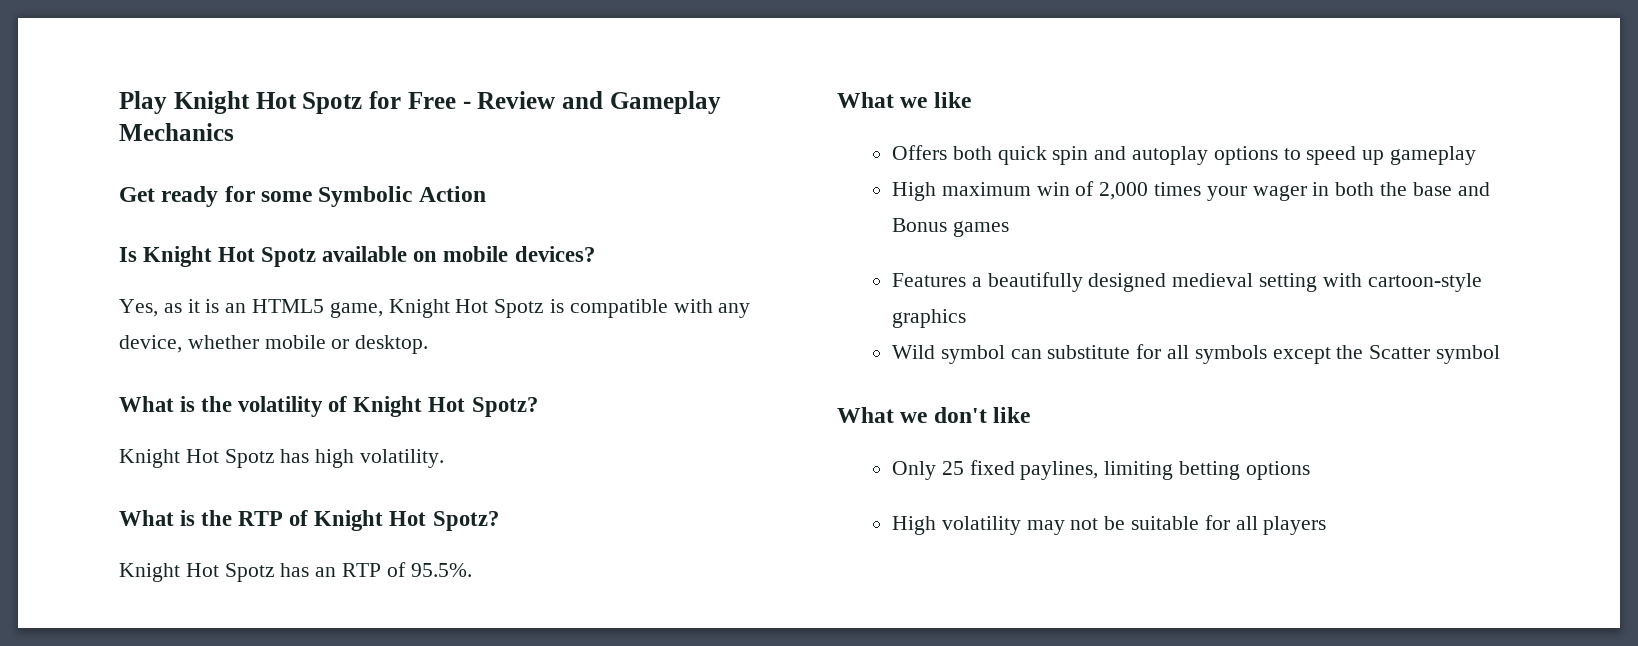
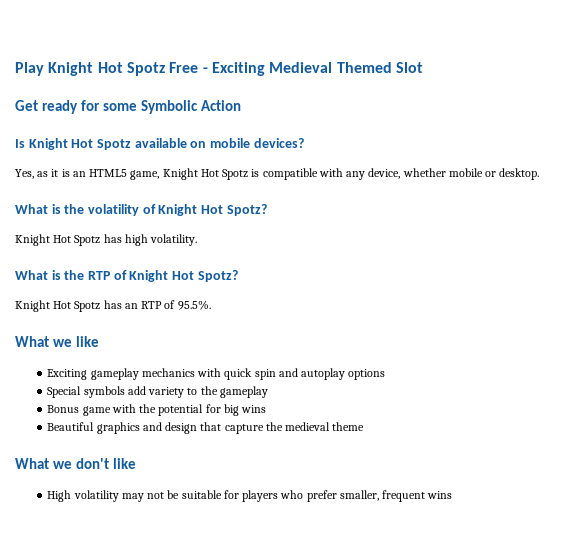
- Play Knight Hot Spotz for Free - Review and Gameplay Mechanics
+ Play Knight Hot Spotz Free - Exciting Medieval Themed Slot
- Offers both quick spin and autoplay options to speed up gameplay
- High maximum win of 2,000 times your wager in both the base and Bonus games
- Features a beautifully designed medieval setting with cartoon-style graphics
- Wild symbol can substitute for all symbols except the Scatter symbol
+ Exciting gameplay mechanics with quick spin and autoplay options
+ Special symbols add variety to the gameplay
+ Bonus game with the potential for big wins
+ Beautiful graphics and design that capture the medieval theme
  What we don't like
- Only 25 fixed paylines, limiting betting options
- High volatility may not be suitable for all players
+ High volatility may not be suitable for players who prefer smaller, frequent wins

